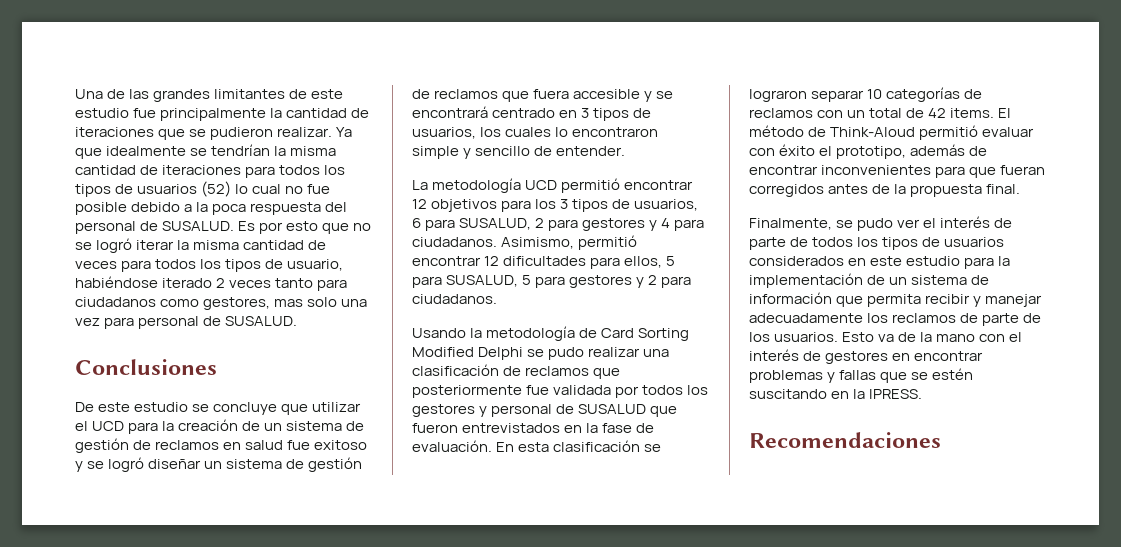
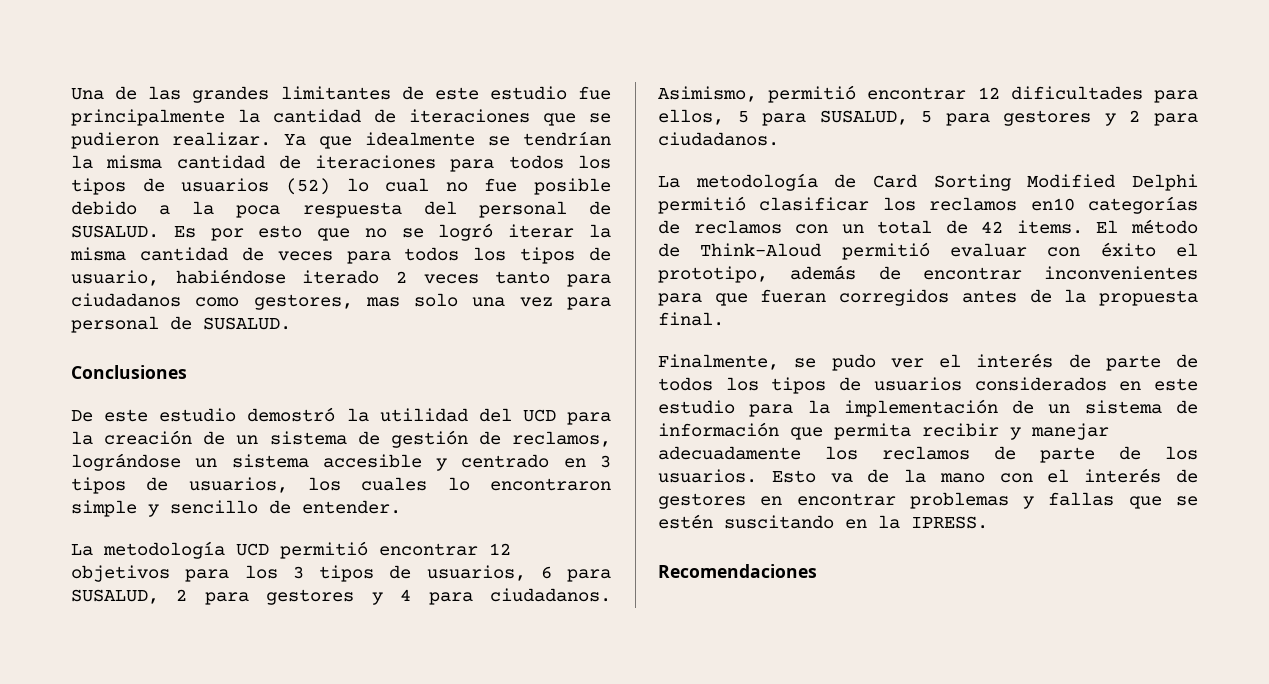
- De este estudio se concluye que utilizar el UCD para la creación de un sistema de gestión de reclamos en salud fue exitoso y se logró diseñar un sistema de gestión de reclamos que fuera accesible y se encontrará centrado en 3 tipos de usuarios, los cuales lo encontraron simple y sencillo de entender.
+ De este estudio demostró la utilidad del UCD para la creación de un sistema de gestión de reclamos, lográndose un sistema accesible y centrado en 3 tipos de usuarios, los cuales lo encontraron simple y sencillo de entender.
- Usando la metodología de Card Sorting Modified Delphi se pudo realizar una clasificación de reclamos que posteriormente fue validada por todos los gestores y personal de SUSALUD que fueron entrevistados en la fase de evaluación. En esta clasificación se lograron separar 10 categorías de reclamos con un total de 42 items.
+ La metodología de Card Sorting Modified Delphi permitió clasificar los reclamos en10 categorías de reclamos con un total de 42 items.

